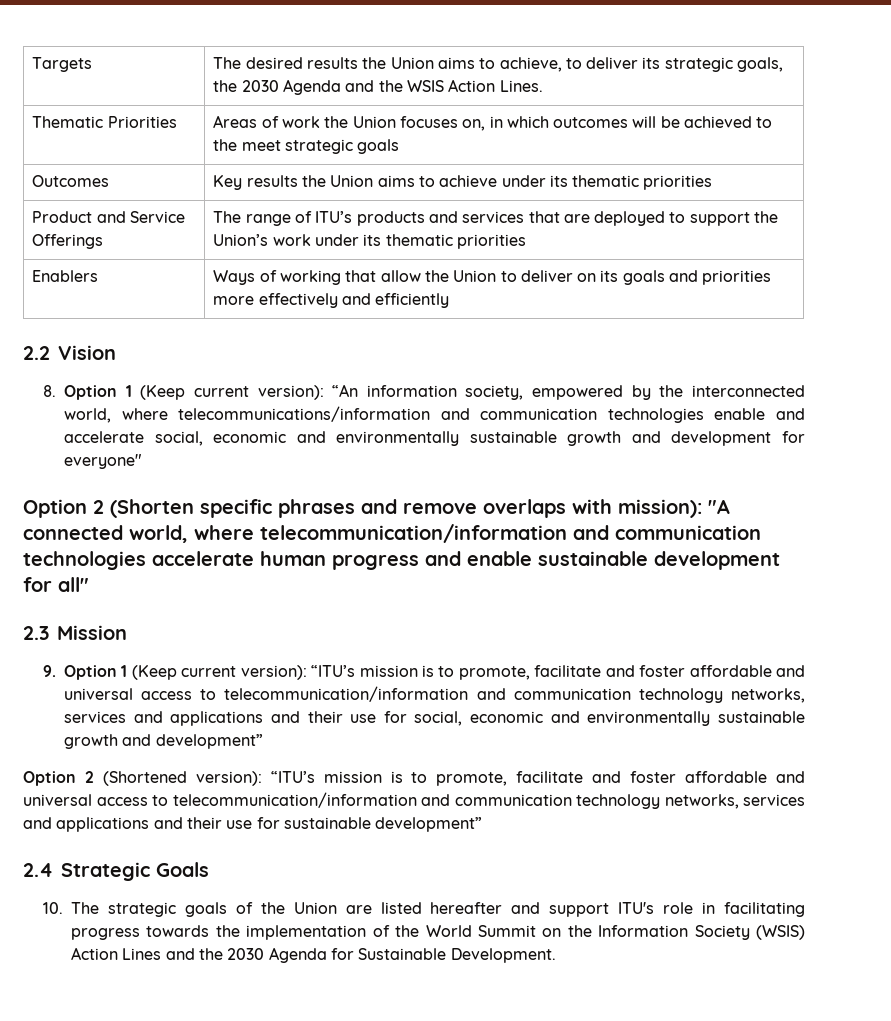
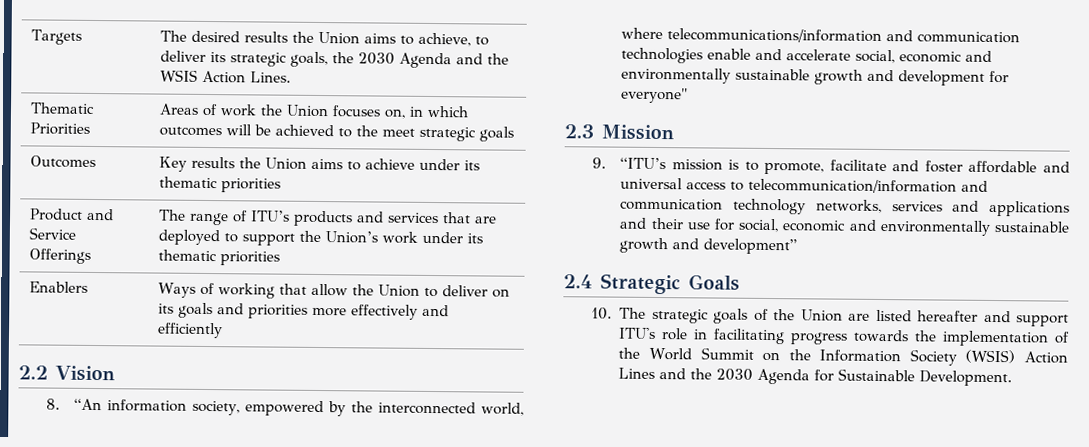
- 8. Option 1 (Keep current version): “An information society, empowered by the interconnected world, where telecommunications/information and communication technologies enable and accelerate social, economic and environmentally sustainable growth and development for everyone"
+ 8. “An information society, empowered by the interconnected world, where telecommunications/information and communication technologies enable and accelerate social, economic and environmentally sustainable growth and development for everyone"
- Option 2 (Shorten specific phrases and remove overlaps with mission): "A connected world, where telecommunication/information and communication technologies accelerate human progress and enable sustainable development for all"
  2.3 Mission
- 9. Option 1 (Keep current version): “ITU’s mission is to promote, facilitate and foster affordable and universal access to telecommunication/information and communication technology networks, services and applications and their use for social, economic and environmentally sustainable growth and development”
+ 9. “ITU’s mission is to promote, facilitate and foster affordable and universal access to telecommunication/information and communication technology networks, services and applications and their use for social, economic and environmentally sustainable growth and development”
- Option 2 (Shortened version): “ITU’s mission is to promote, facilitate and foster affordable and universal access to telecommunication/information and communication technology networks, services and applications and their use for sustainable development”

